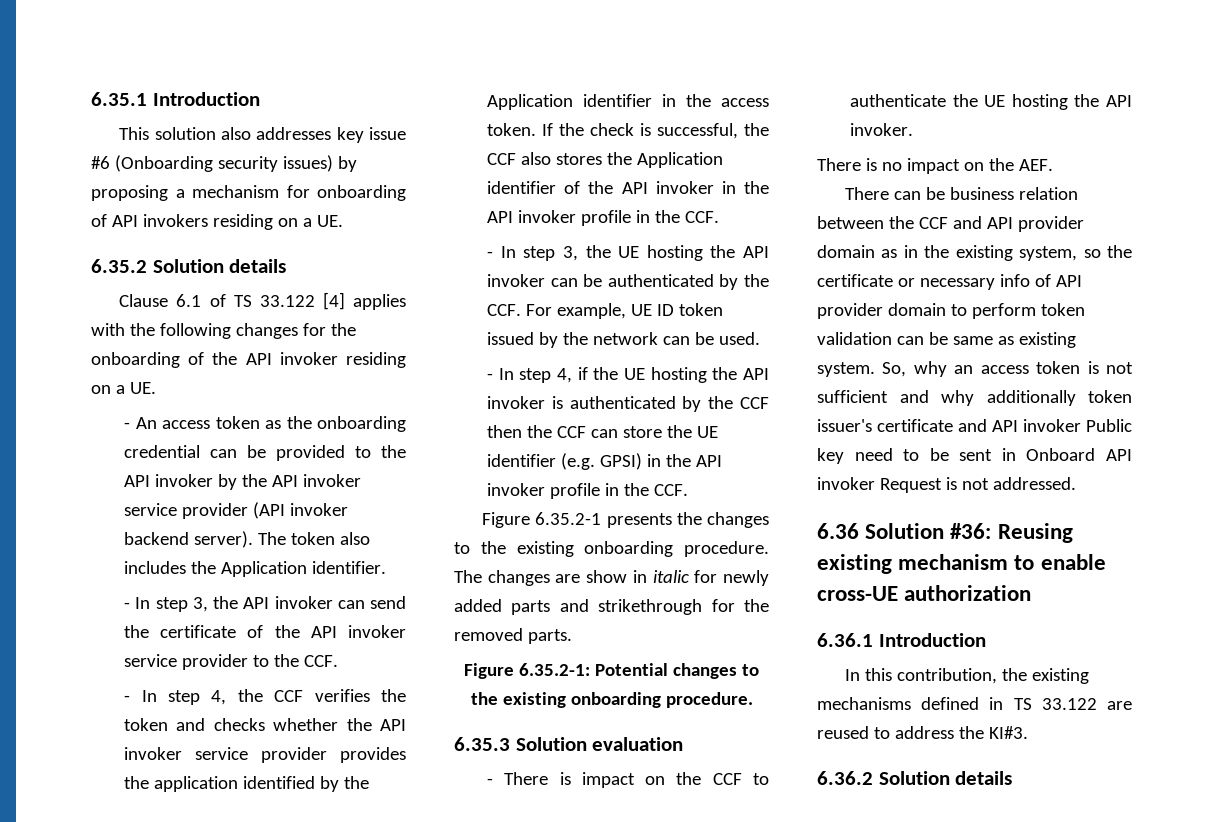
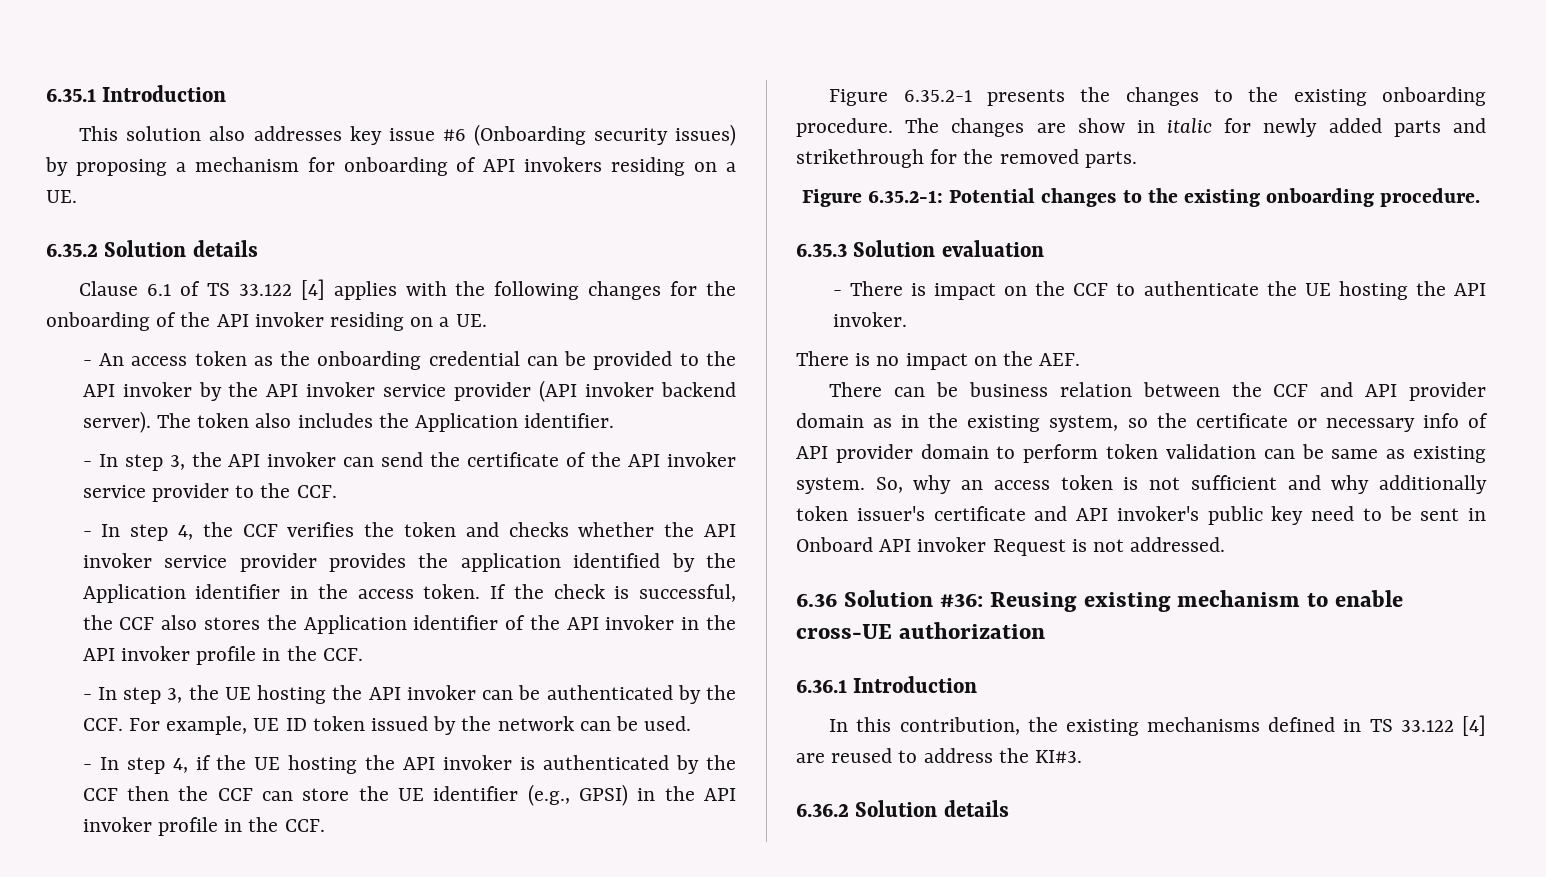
- - In step 4, if the UE hosting the API invoker is authenticated by the CCF then the CCF can store the UE identifier (e.g. GPSI) in the API invoker profile in the CCF.
+ - In step 4, if the UE hosting the API invoker is authenticated by the CCF then the CCF can store the UE identifier (e.g., GPSI) in the API invoker profile in the CCF.
- So, why an access token is not sufficient and why additionally token issuer's certificate and API invoker Public key need to be sent in Onboard API invoker Request is not addressed.
+ So, why an access token is not sufficient and why additionally token issuer's certificate and API invoker's public key need to be sent in Onboard API invoker Request is not addressed.
- In this contribution, the existing mechanisms defined in TS 33.122 are reused to address the KI#3.
+ In this contribution, the existing mechanisms defined in TS 33.122 [4] are reused to address the KI#3.

